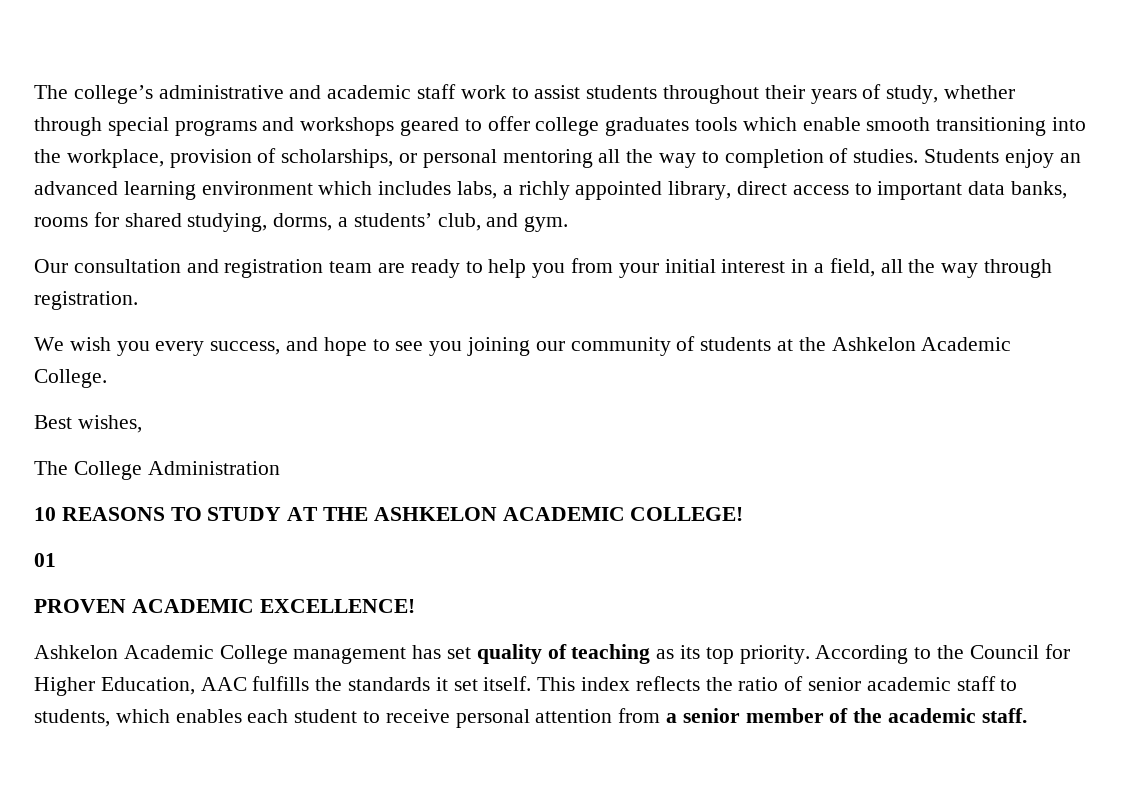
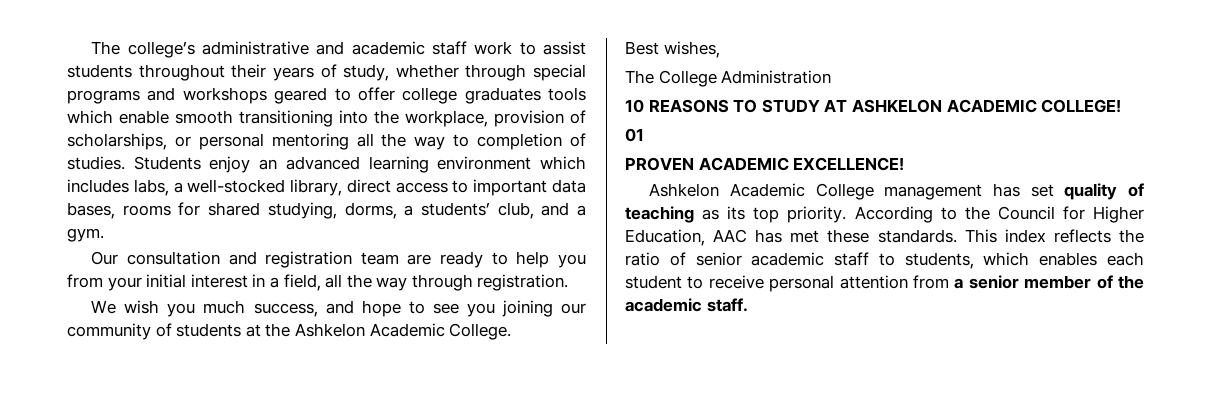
- Students enjoy an advanced learning environment which includes labs, a richly appointed library, direct access to important data banks, rooms for shared studying, dorms, a students’ club, and gym.
+ Students enjoy an advanced learning environment which includes labs, a well-stocked library, direct access to important data bases, rooms for shared studying, dorms, a students’ club, and a gym.
- We wish you every success, and hope to see you joining our community of students at the Ashkelon Academic College.
+ We wish you much success, and hope to see you joining our community of students at the Ashkelon Academic College.
- 10 REASONS TO STUDY AT THE ASHKELON ACADEMIC COLLEGE!
+ 10 REASONS TO STUDY AT ASHKELON ACADEMIC COLLEGE!
- According to the Council for Higher Education, AAC fulfills the standards it set itself.
+ According to the Council for Higher Education, AAC has met these standards.

